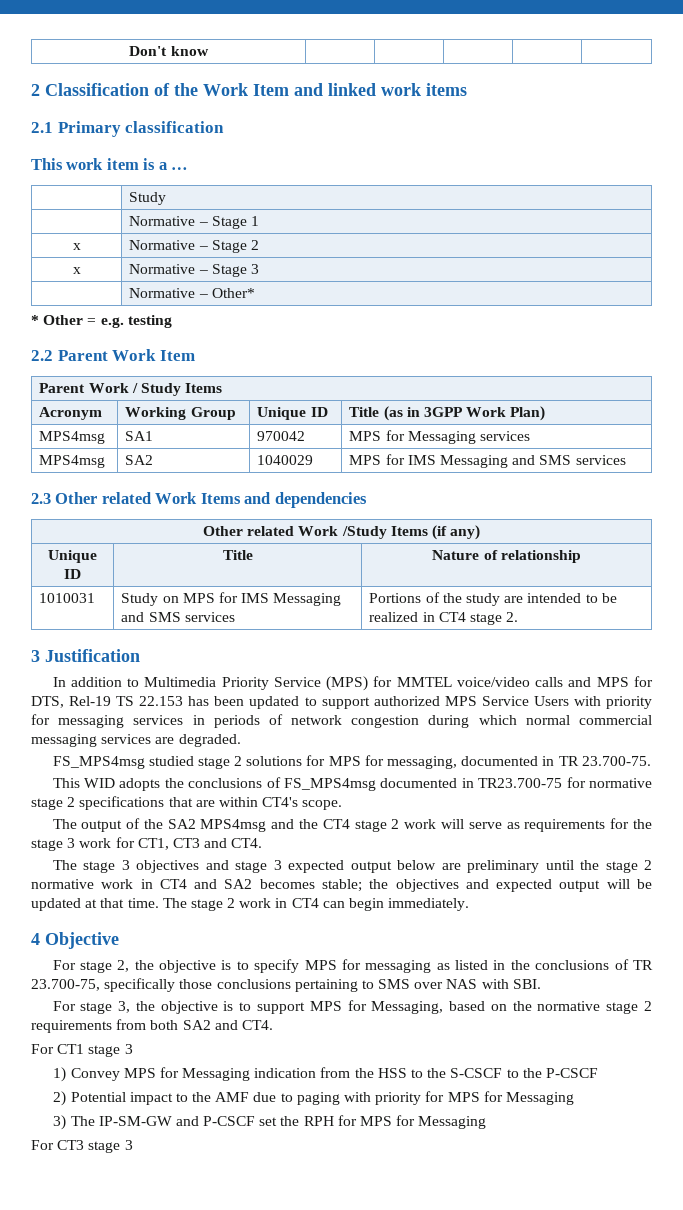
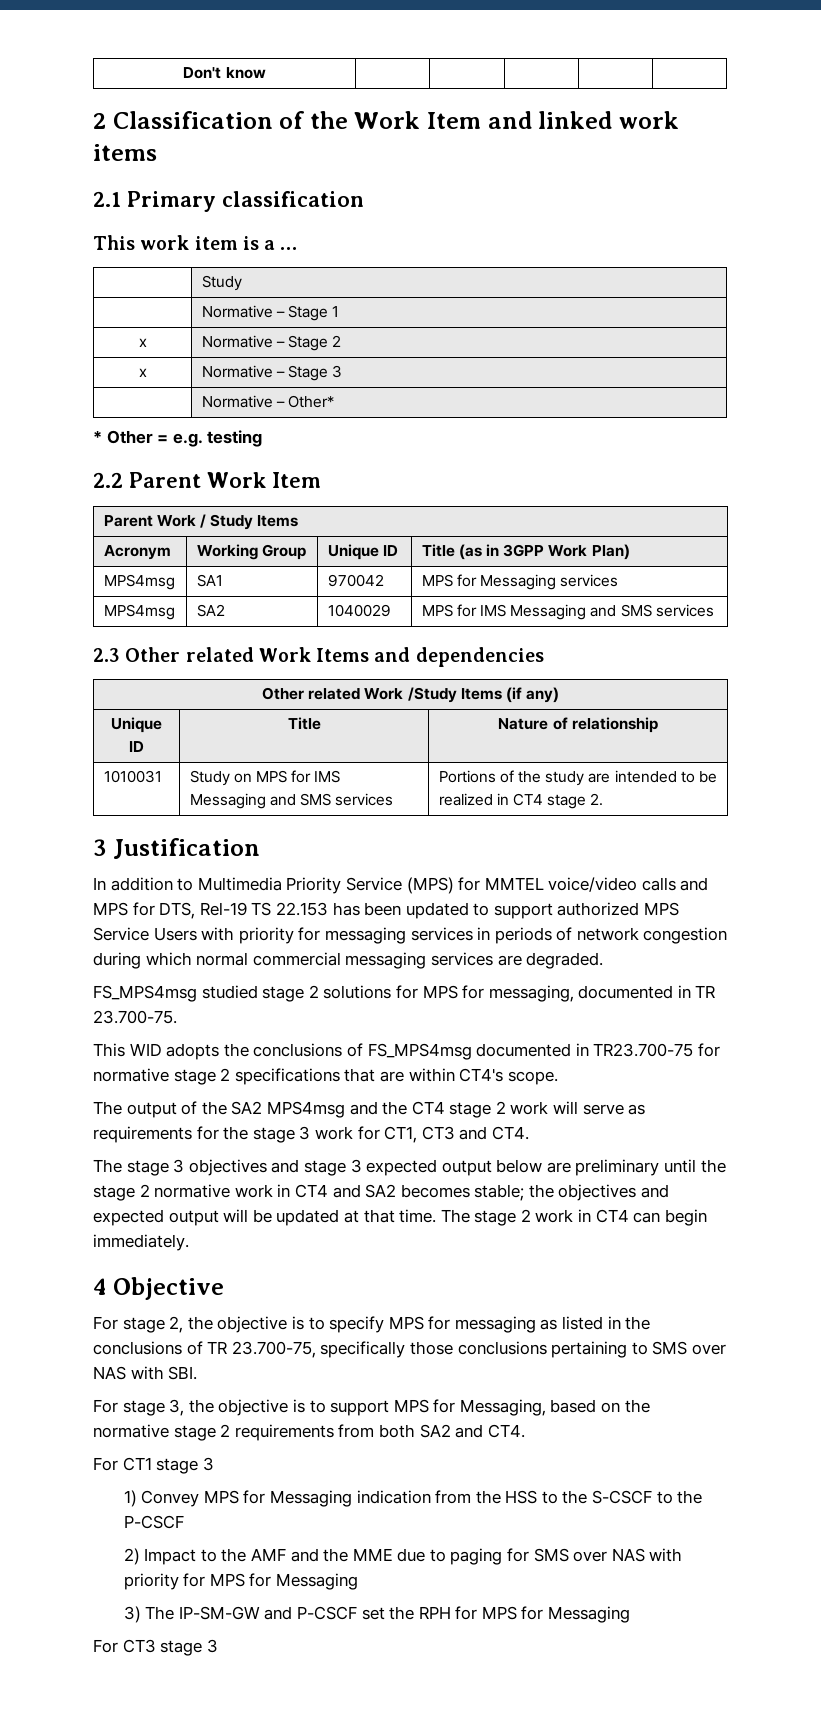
- 2) Potential impact to the AMF due to paging with priority for MPS for Messaging
+ 2) Impact to the AMF and the MME due to paging for SMS over NAS with priority for MPS for Messaging

